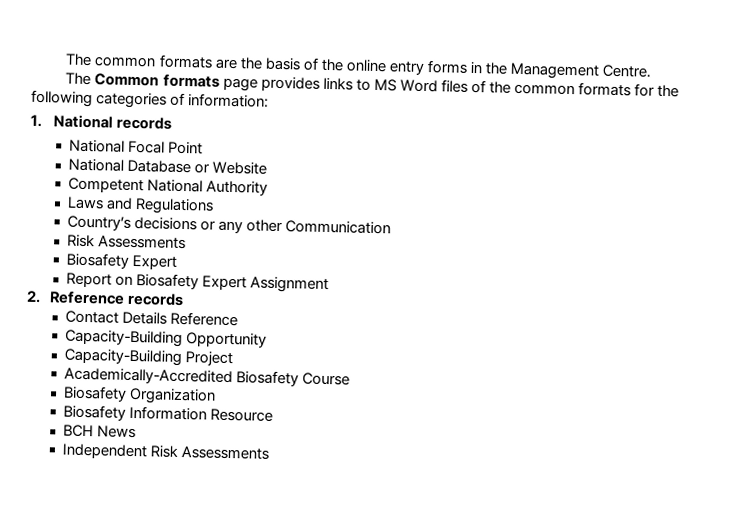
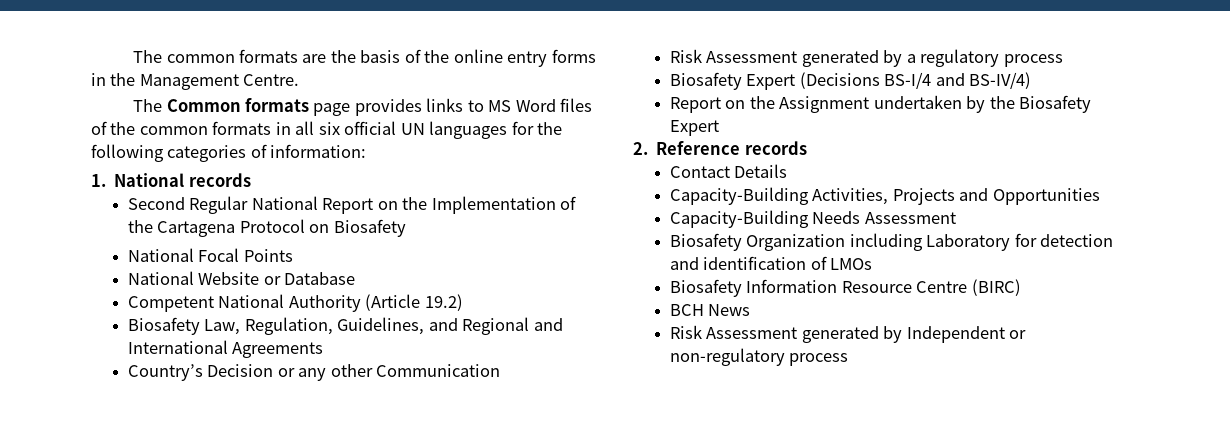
- The Common formats page provides links to MS Word files of the common formats for the following categories of information:
+ The Common formats page provides links to MS Word files of the common formats in all six official UN languages for the following categories of information:
+ Second Regular National Report on the Implementation of the Cartagena Protocol on Biosafety
- National Focal Point
- National Database or Website
+ National Focal Points
+ National Website or Database
- Competent National Authority
- Laws and Regulations
+ Competent National Authority (Article 19.2)
+ Biosafety Law, Regulation, Guidelines, and Regional and International Agreements
- Country’s decisions or any other Communication
- Risk Assessments
- Biosafety Expert
- Report on Biosafety Expert Assignment
+ Country’s Decision or any other Communication
+ Risk Assessment generated by a regulatory process
+ Biosafety Expert (Decisions BS-I/4 and BS-IV/4)
+ Report on the Assignment undertaken by the Biosafety Expert
- Contact Details Reference
- Capacity-Building Opportunity
- Capacity-Building Project
- Academically-Accredited Biosafety Course
- Biosafety Organization
+ Contact Details
+ Capacity-Building Activities, Projects and Opportunities
+ Capacity-Building Needs Assessment
+ Biosafety Organization including Laboratory for detection and identification of LMOs
- Biosafety Information Resource
+ Biosafety Information Resource Centre (BIRC)
- Independent Risk Assessments
+ Risk Assessment generated by Independent or non-regulatory process

